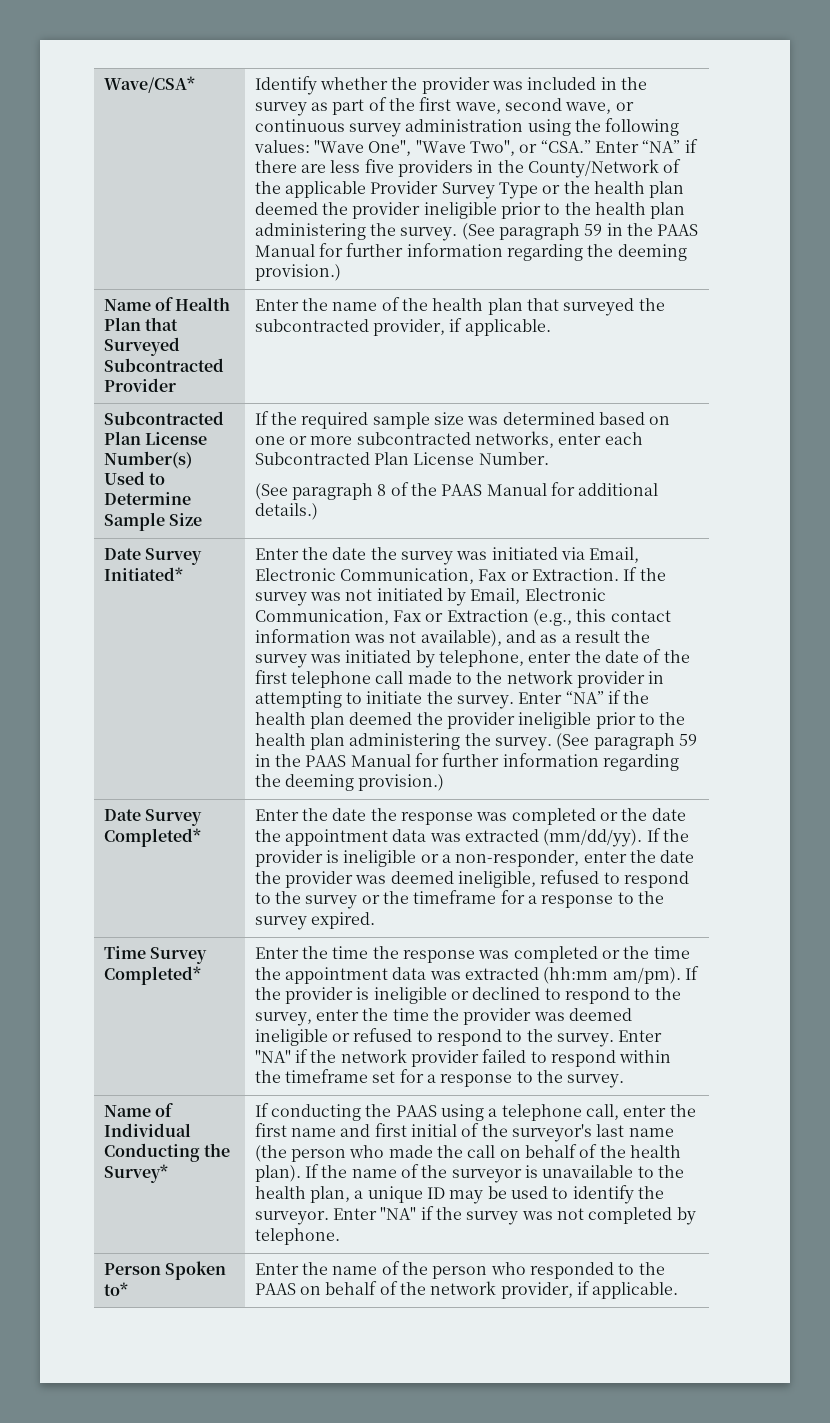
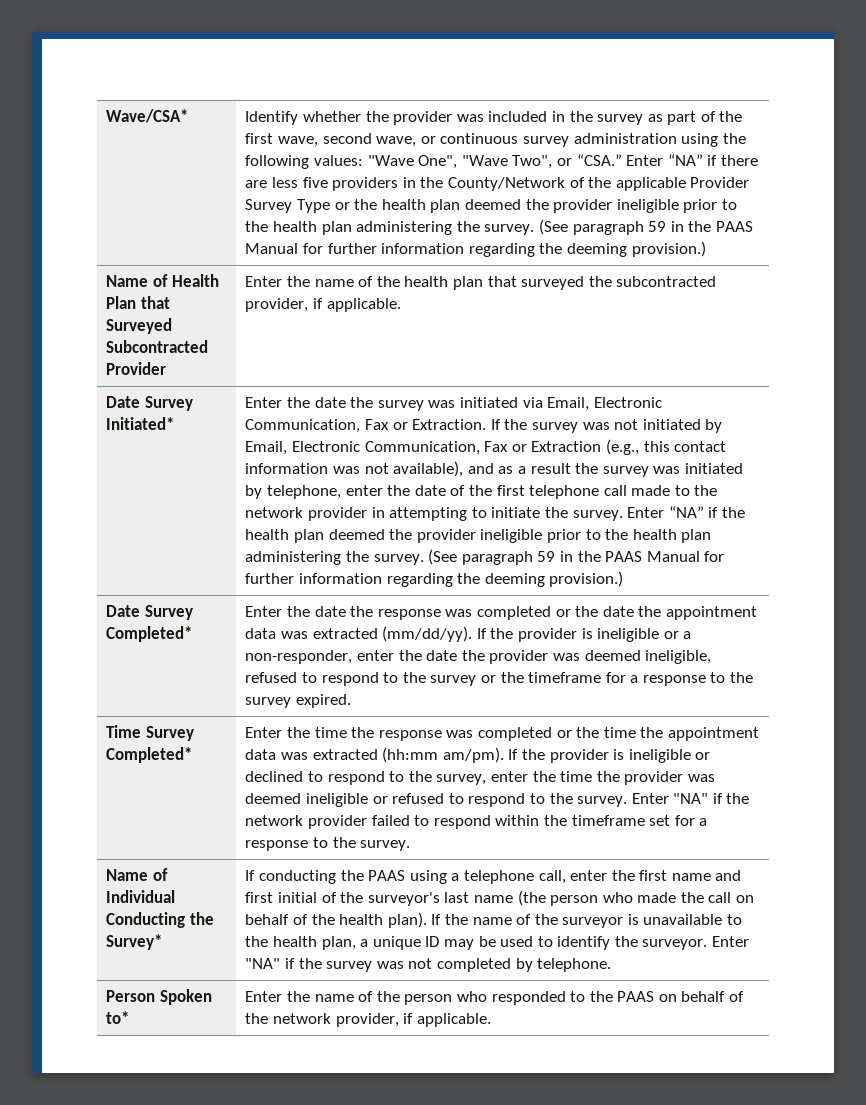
- Subcontracted Plan License Number(s) Used to Determine Sample Size | If the required sample size was determined based on one or more subcontracted networks, enter each Subcontracted Plan License Number.
- (See paragraph 8 of the PAAS Manual for additional details.)

